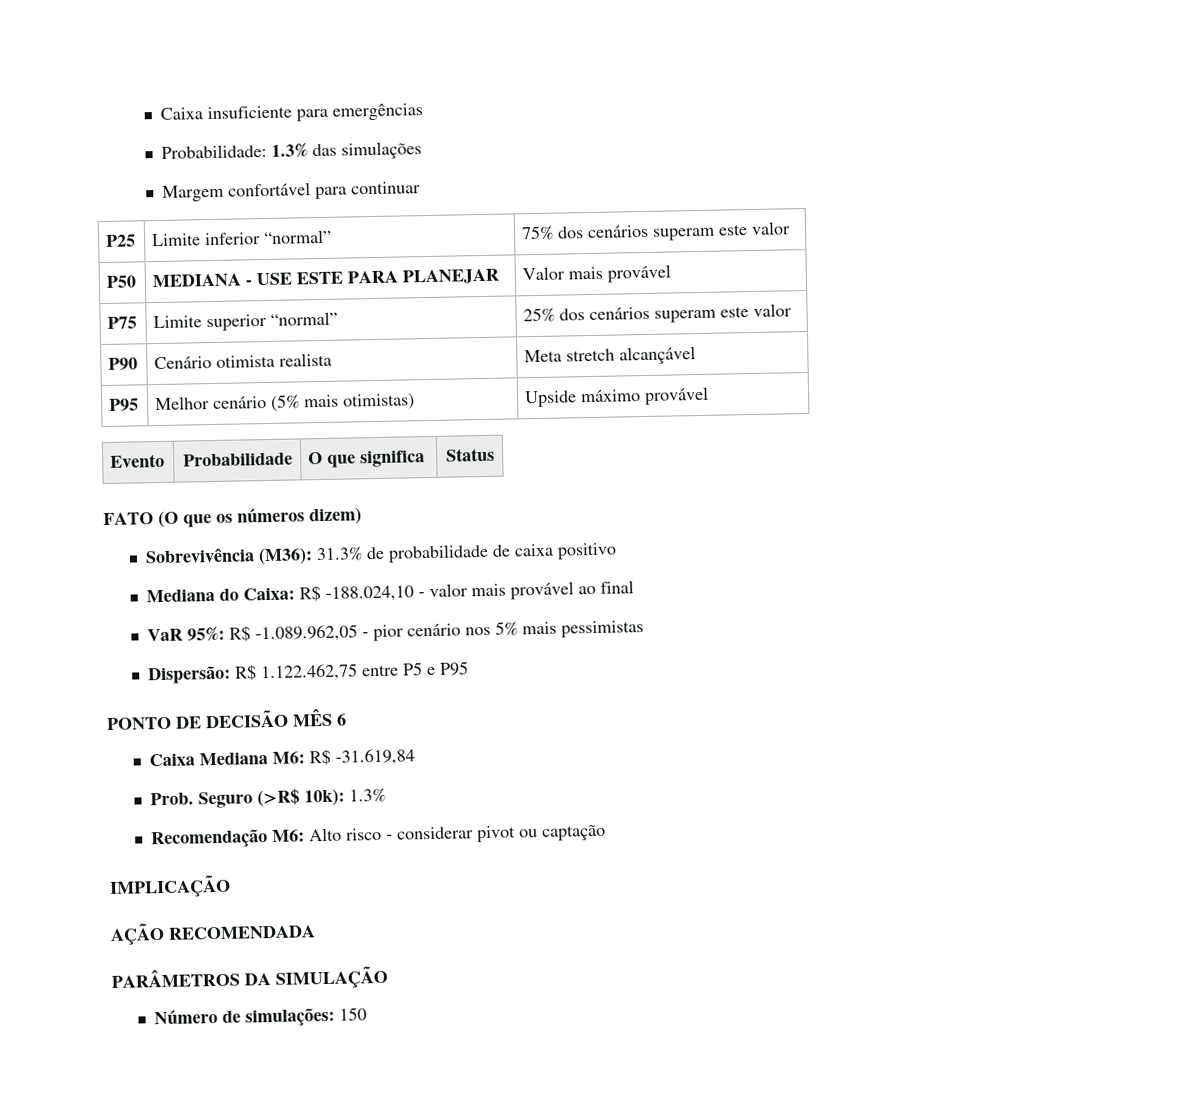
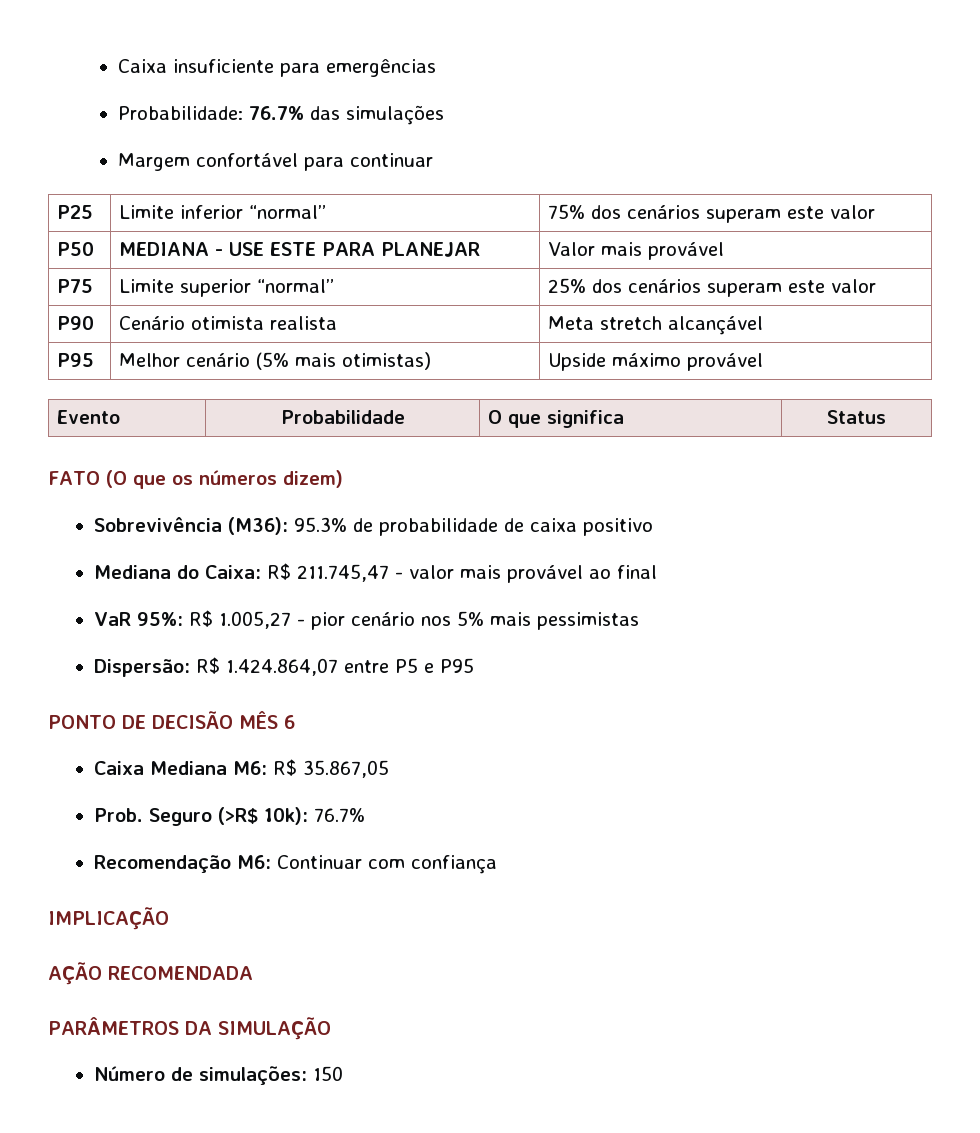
- Probabilidade: 1.3% das simulações
+ Probabilidade: 76.7% das simulações
- Sobrevivência (M36): 31.3% de probabilidade de caixa positivo
+ Sobrevivência (M36): 95.3% de probabilidade de caixa positivo
- Mediana do Caixa: R$ -188.024,10 - valor mais provável ao final
+ Mediana do Caixa: R$ 211.745,47 - valor mais provável ao final
- VaR 95%: R$ -1.089.962,05 - pior cenário nos 5% mais pessimistas
+ VaR 95%: R$ 1.005,27 - pior cenário nos 5% mais pessimistas
- Dispersão: R$ 1.122.462,75 entre P5 e P95
+ Dispersão: R$ 1.424.864,07 entre P5 e P95
- Caixa Mediana M6: R$ -31.619,84
+ Caixa Mediana M6: R$ 35.867,05
- Seguro (>R$ 10k): 1.3%
+ Seguro (>R$ 10k): 76.7%
- Recomendação M6: Alto risco - considerar pivot ou captação
+ Recomendação M6: Continuar com confiança

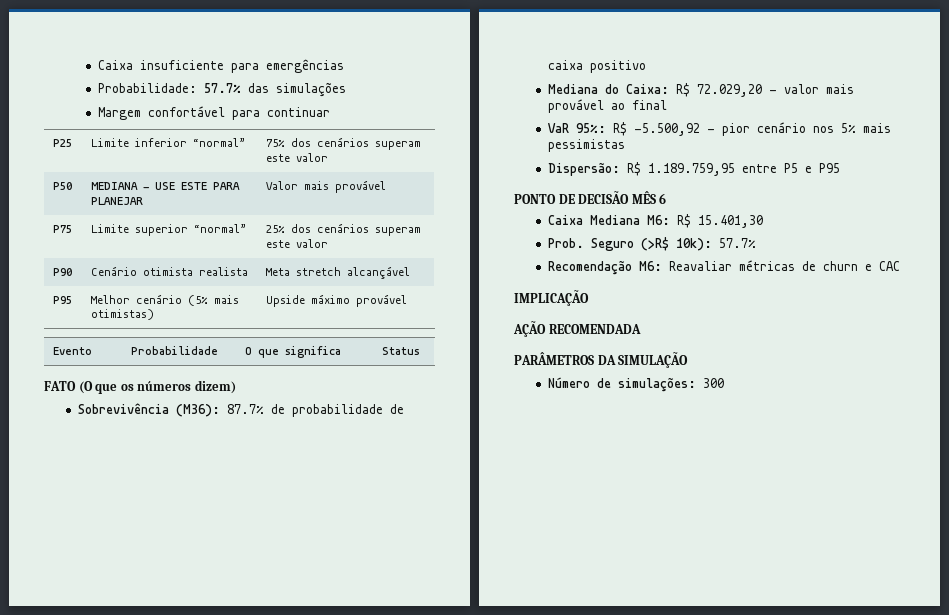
- Probabilidade: 76.7% das simulações
+ Probabilidade: 57.7% das simulações
- Sobrevivência (M36): 95.3% de probabilidade de caixa positivo
+ Sobrevivência (M36): 87.7% de probabilidade de caixa positivo
- Mediana do Caixa: R$ 211.745,47 - valor mais provável ao final
+ Mediana do Caixa: R$ 72.029,20 - valor mais provável ao final
- VaR 95%: R$ 1.005,27 - pior cenário nos 5% mais pessimistas
+ VaR 95%: R$ -5.500,92 - pior cenário nos 5% mais pessimistas
- Dispersão: R$ 1.424.864,07 entre P5 e P95
+ Dispersão: R$ 1.189.759,95 entre P5 e P95
- Caixa Mediana M6: R$ 35.867,05
+ Caixa Mediana M6: R$ 15.401,30
- Seguro (>R$ 10k): 76.7%
+ Seguro (>R$ 10k): 57.7%
- Recomendação M6: Continuar com confiança
+ Recomendação M6: Reavaliar métricas de churn e CAC
- Número de simulações: 150
+ Número de simulações: 300

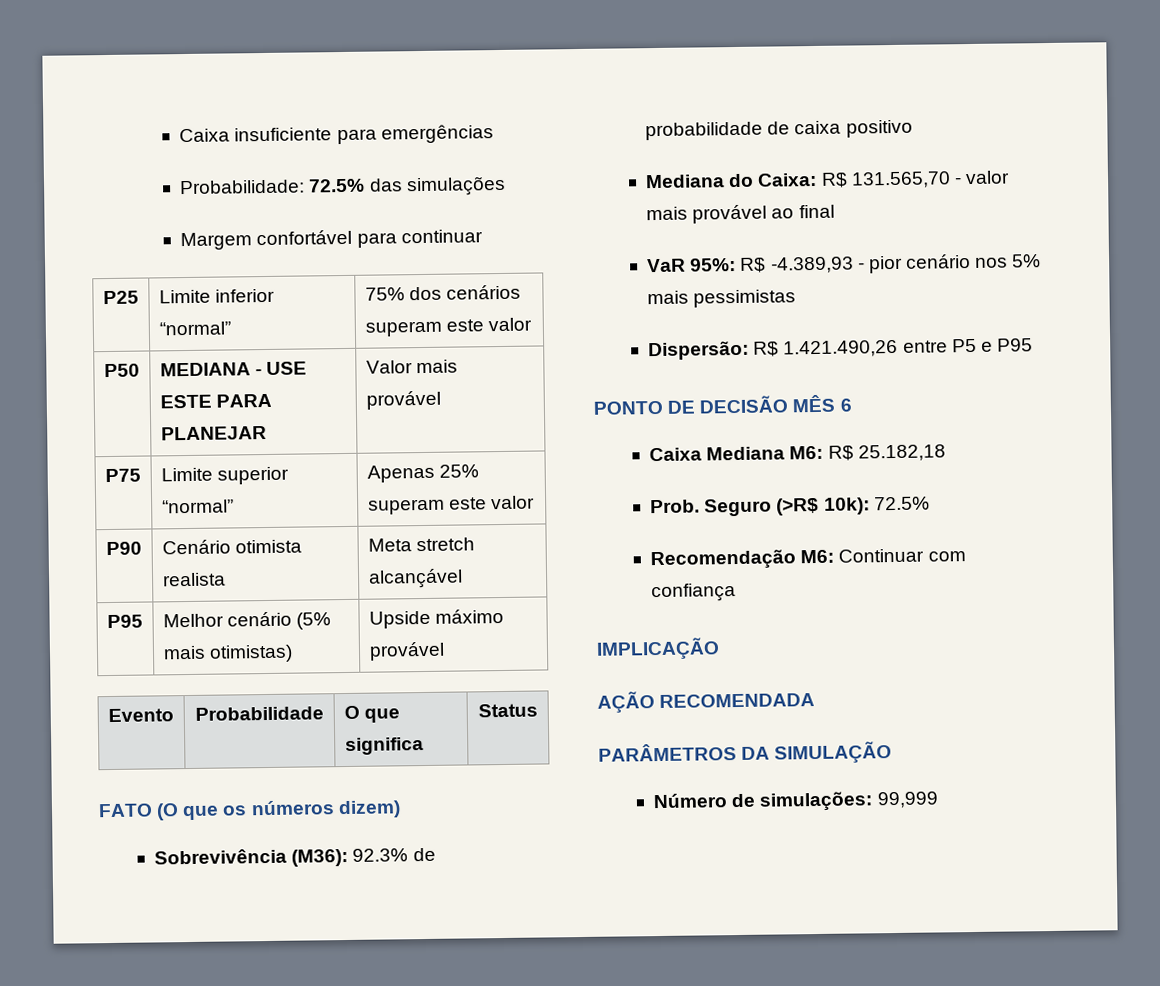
- Probabilidade: 57.7% das simulações
+ Probabilidade: 72.5% das simulações
- P75 | Limite superior “normal” | 25% dos cenários superam este valor
+ P75 | Limite superior “normal” | Apenas 25% superam este valor
- Sobrevivência (M36): 87.7% de probabilidade de caixa positivo
+ Sobrevivência (M36): 92.3% de probabilidade de caixa positivo
- Mediana do Caixa: R$ 72.029,20 - valor mais provável ao final
+ Mediana do Caixa: R$ 131.565,70 - valor mais provável ao final
- VaR 95%: R$ -5.500,92 - pior cenário nos 5% mais pessimistas
+ VaR 95%: R$ -4.389,93 - pior cenário nos 5% mais pessimistas
- Dispersão: R$ 1.189.759,95 entre P5 e P95
+ Dispersão: R$ 1.421.490,26 entre P5 e P95
- Caixa Mediana M6: R$ 15.401,30
+ Caixa Mediana M6: R$ 25.182,18
- Seguro (>R$ 10k): 57.7%
+ Seguro (>R$ 10k): 72.5%
- Recomendação M6: Reavaliar métricas de churn e CAC
+ Recomendação M6: Continuar com confiança
- Número de simulações: 300
+ Número de simulações: 99,999

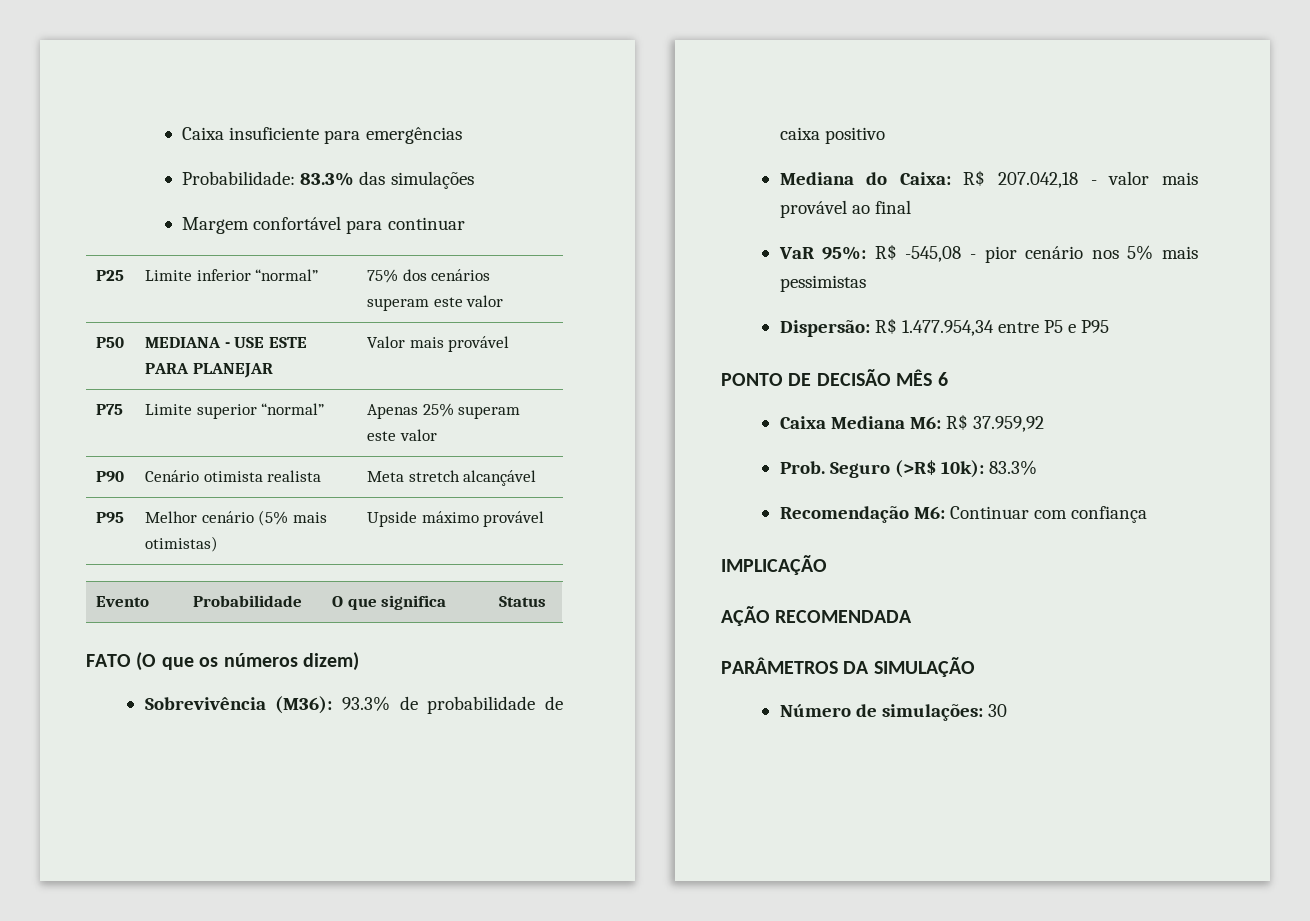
- Probabilidade: 72.5% das simulações
+ Probabilidade: 83.3% das simulações
- Sobrevivência (M36): 92.3% de probabilidade de caixa positivo
+ Sobrevivência (M36): 93.3% de probabilidade de caixa positivo
- Mediana do Caixa: R$ 131.565,70 - valor mais provável ao final
+ Mediana do Caixa: R$ 207.042,18 - valor mais provável ao final
- VaR 95%: R$ -4.389,93 - pior cenário nos 5% mais pessimistas
+ VaR 95%: R$ -545,08 - pior cenário nos 5% mais pessimistas
- Dispersão: R$ 1.421.490,26 entre P5 e P95
+ Dispersão: R$ 1.477.954,34 entre P5 e P95
- Caixa Mediana M6: R$ 25.182,18
+ Caixa Mediana M6: R$ 37.959,92
- Seguro (>R$ 10k): 72.5%
+ Seguro (>R$ 10k): 83.3%
- Número de simulações: 99,999
+ Número de simulações: 30

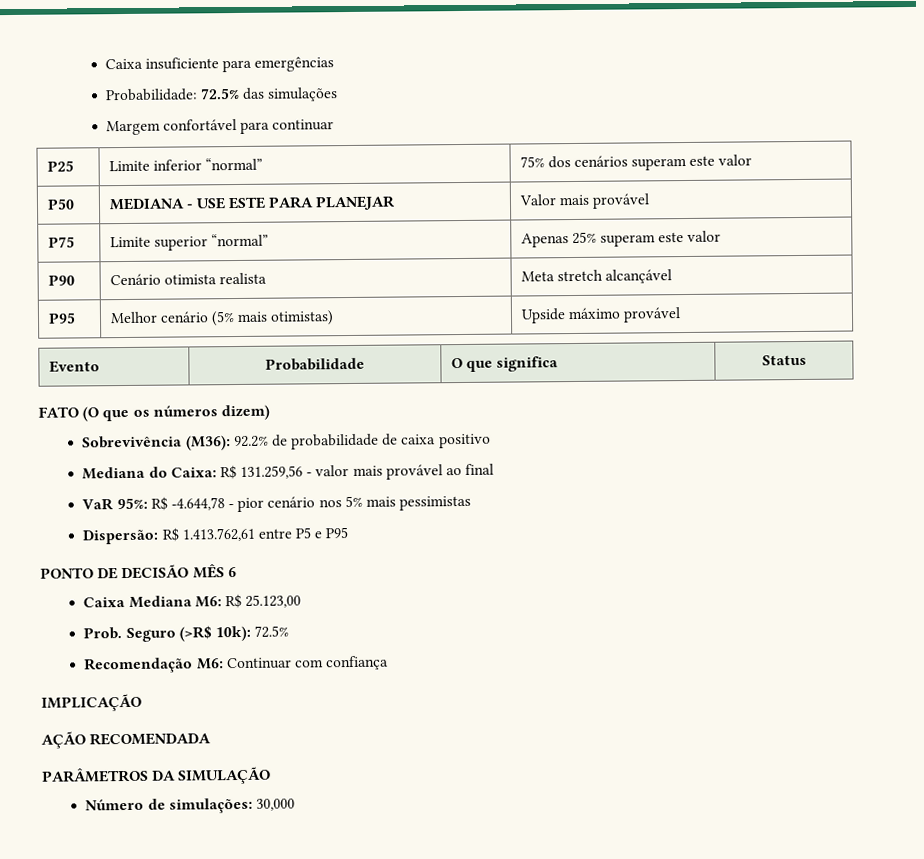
- Probabilidade: 83.3% das simulações
+ Probabilidade: 72.5% das simulações
- Sobrevivência (M36): 93.3% de probabilidade de caixa positivo
+ Sobrevivência (M36): 92.2% de probabilidade de caixa positivo
- Mediana do Caixa: R$ 207.042,18 - valor mais provável ao final
+ Mediana do Caixa: R$ 131.259,56 - valor mais provável ao final
- VaR 95%: R$ -545,08 - pior cenário nos 5% mais pessimistas
+ VaR 95%: R$ -4.644,78 - pior cenário nos 5% mais pessimistas
- Dispersão: R$ 1.477.954,34 entre P5 e P95
+ Dispersão: R$ 1.413.762,61 entre P5 e P95
- Caixa Mediana M6: R$ 37.959,92
+ Caixa Mediana M6: R$ 25.123,00
- Seguro (>R$ 10k): 83.3%
+ Seguro (>R$ 10k): 72.5%
- Número de simulações: 30
+ Número de simulações: 30,000

